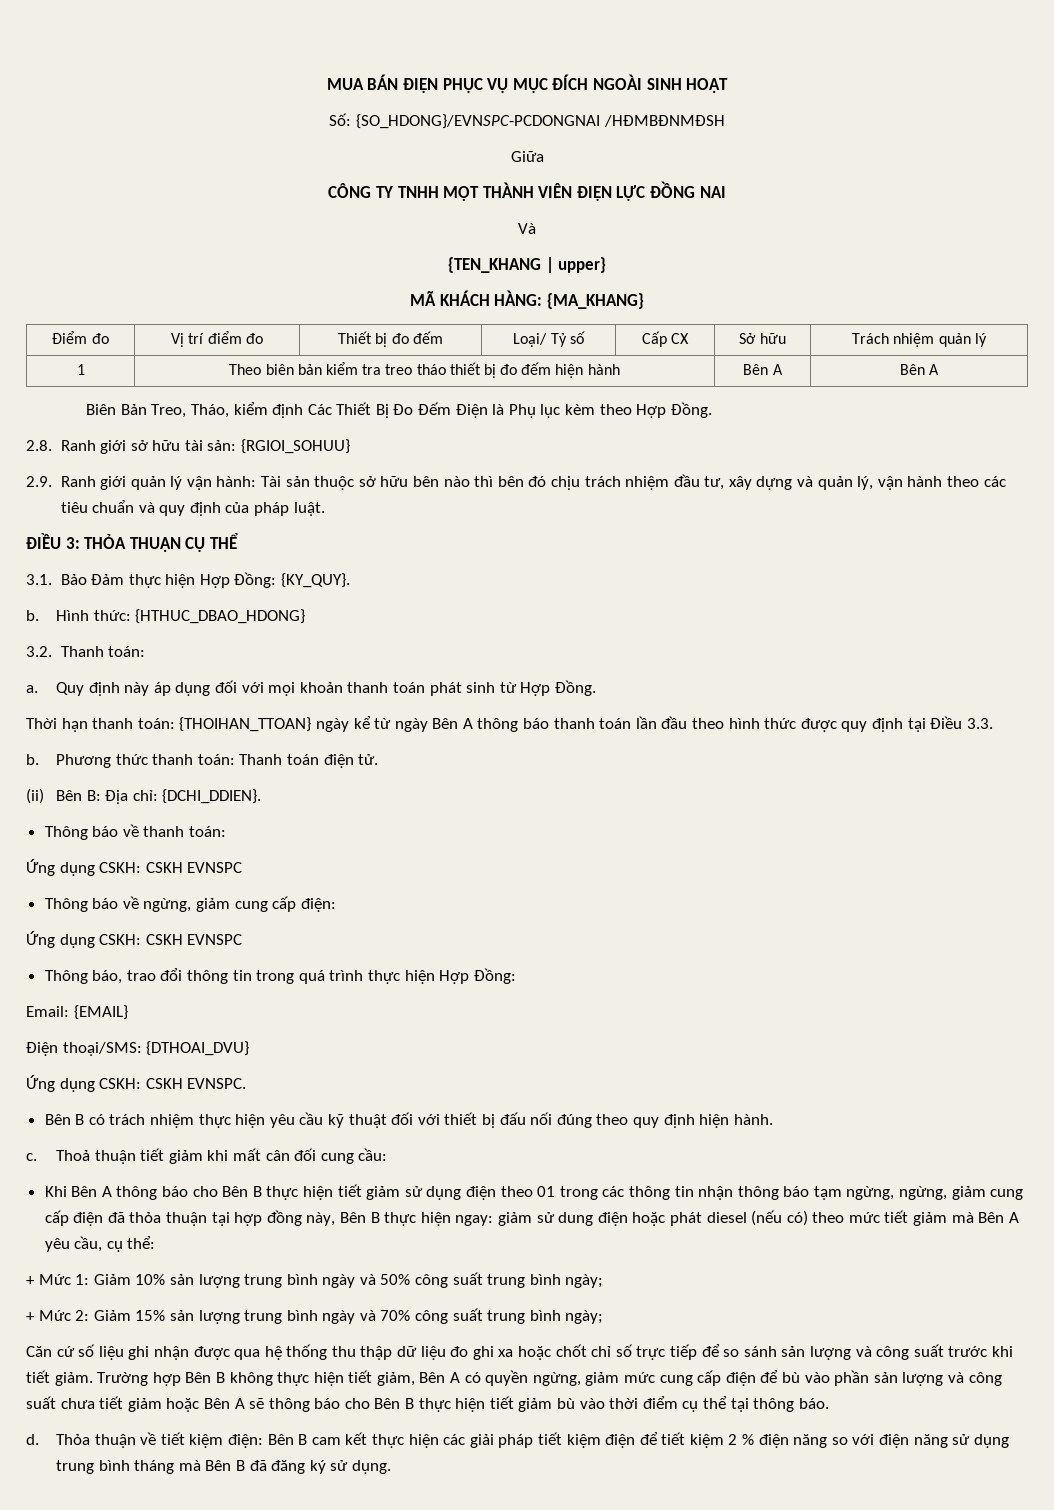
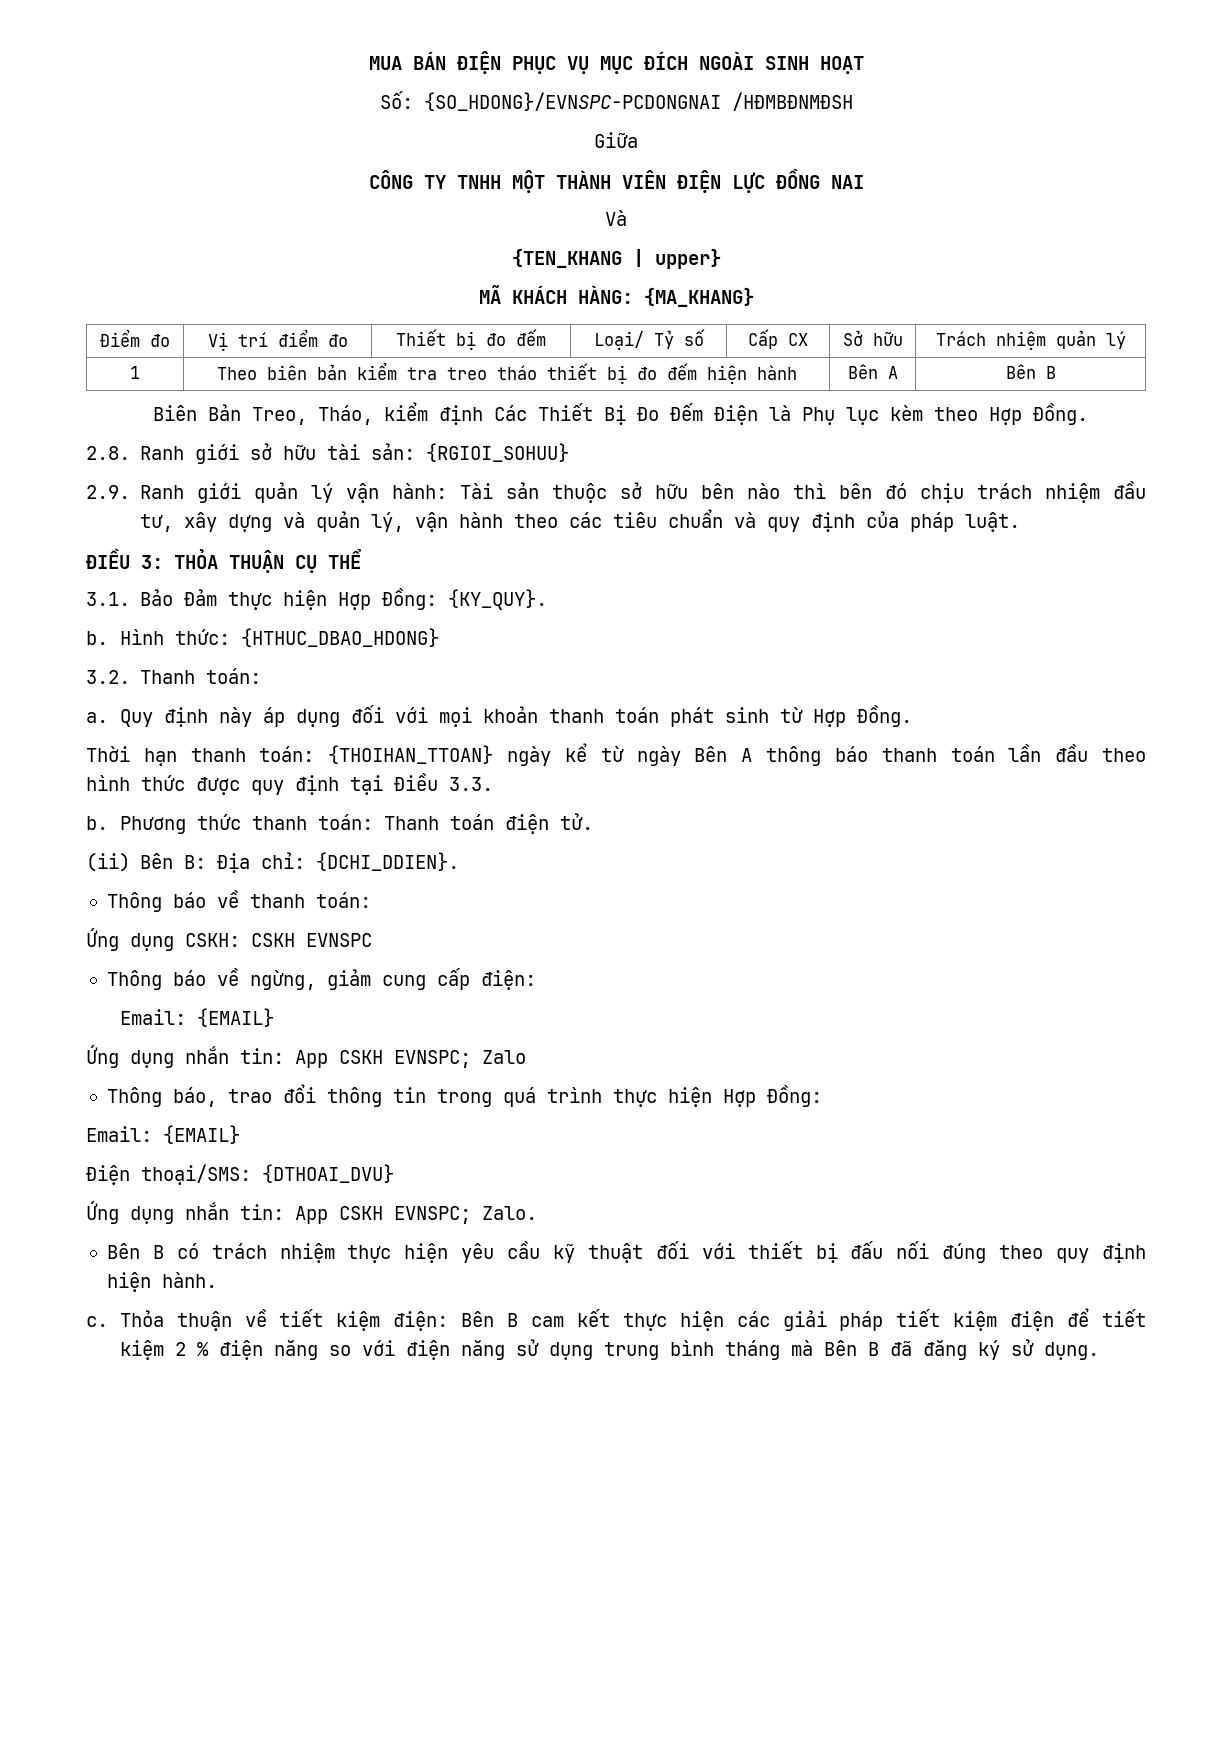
- 1 | Theo biên bản kiểm tra treo tháo thiết bị đo đếm hiện hành | Bên A | Bên A
+ 1 | Theo biên bản kiểm tra treo tháo thiết bị đo đếm hiện hành | Bên A | Bên B
  Thông báo về ngừng, giảm cung cấp điện:
- Ứng dụng CSKH: CSKH EVNSPC
+ Email: {EMAIL}
+ Ứng dụng nhắn tin: App CSKH EVNSPC; Zalo
- Ứng dụng CSKH: CSKH EVNSPC.
+ Ứng dụng nhắn tin: App CSKH EVNSPC; Zalo.
- Thoả thuận tiết giảm khi mất cân đối cung cầu:
- Khi Bên A thông báo cho Bên B thực hiện tiết giảm sử dụng điện theo 01 trong các thông tin nhận thông báo tạm ngừng, ngừng, giảm cung cấp điện đã thỏa thuận tại hợp đồng này, Bên B thực hiện ngay: giảm sử dung điện hoặc phát diesel (nếu có) theo mức tiết giảm mà Bên A yêu cầu, cụ thể:
- + Mức 1: Giảm 10% sản lượng trung bình ngày và 50% công suất trung bình ngày;
- + Mức 2: Giảm 15% sản lượng trung bình ngày và 70% công suất trung bình ngày;
- Căn cứ số liệu ghi nhận được qua hệ thống thu thập dữ liệu đo ghi xa hoặc chốt chỉ số trực tiếp để so sánh sản lượng và công suất trước khi tiết giảm. Trường hợp Bên B không thực hiện tiết giảm, Bên A có quyền ngừng, giảm mức cung cấp điện để bù vào phần sản lượng và công suất chưa tiết giảm hoặc Bên A sẽ thông báo cho Bên B thực hiện tiết giảm bù vào thời điểm cụ thể tại thông báo.
- d.

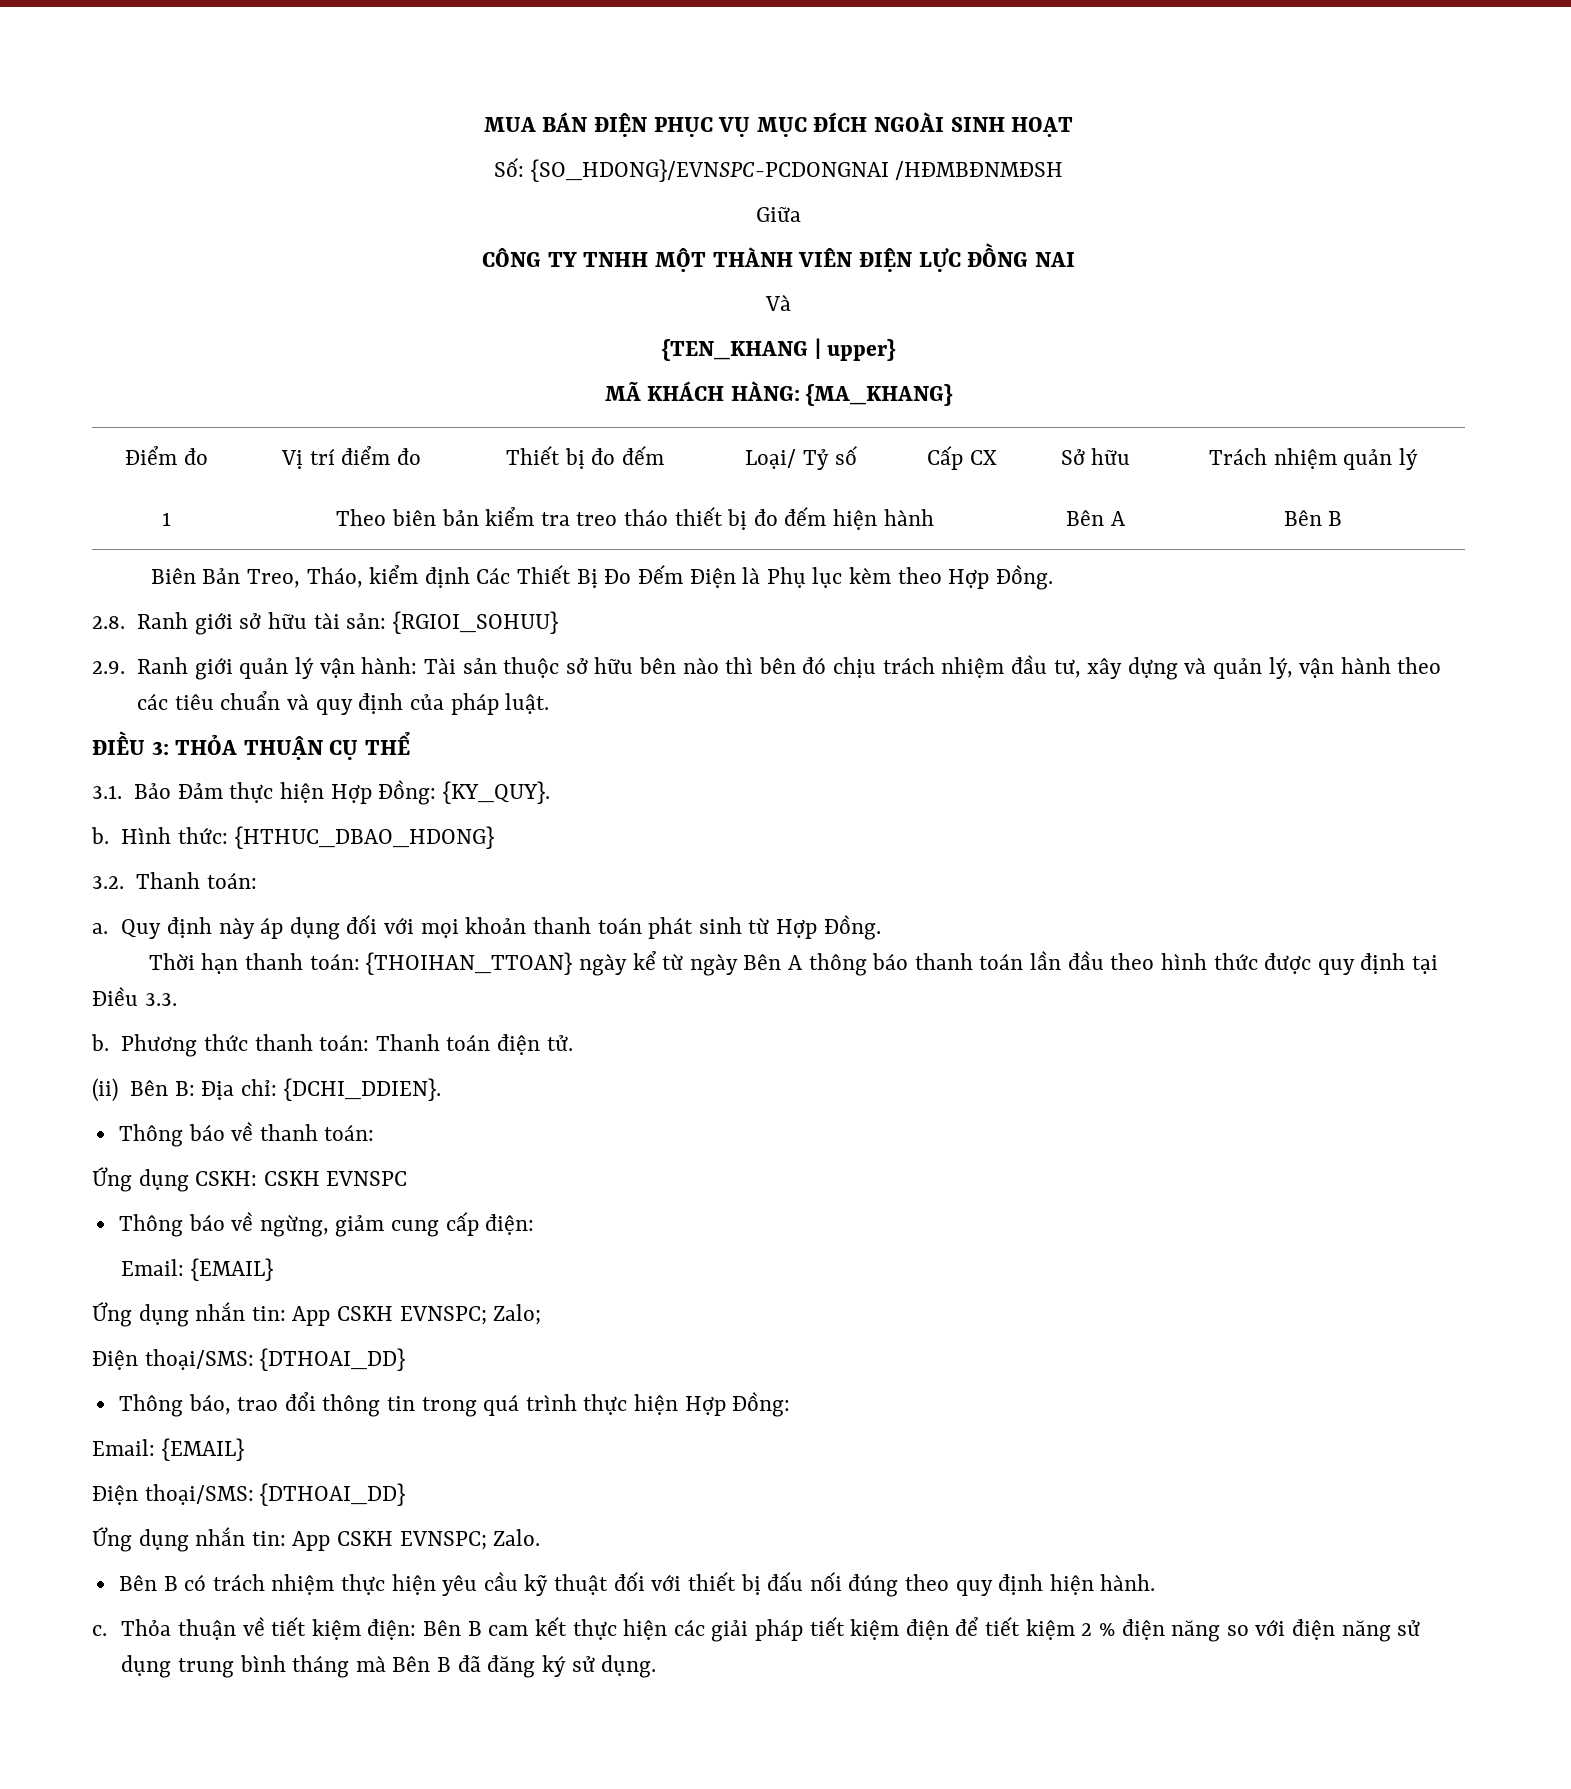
- Ứng dụng nhắn tin: App CSKH EVNSPC; Zalo
+ Ứng dụng nhắn tin: App CSKH EVNSPC; Zalo;
+ Điện thoại/SMS: {DTHOAI_DD}
  Thông báo, trao đổi thông tin trong quá trình thực hiện Hợp Đồng:
  Email: {EMAIL}
- Điện thoại/SMS: {DTHOAI_DVU}
+ Điện thoại/SMS: {DTHOAI_DD}

